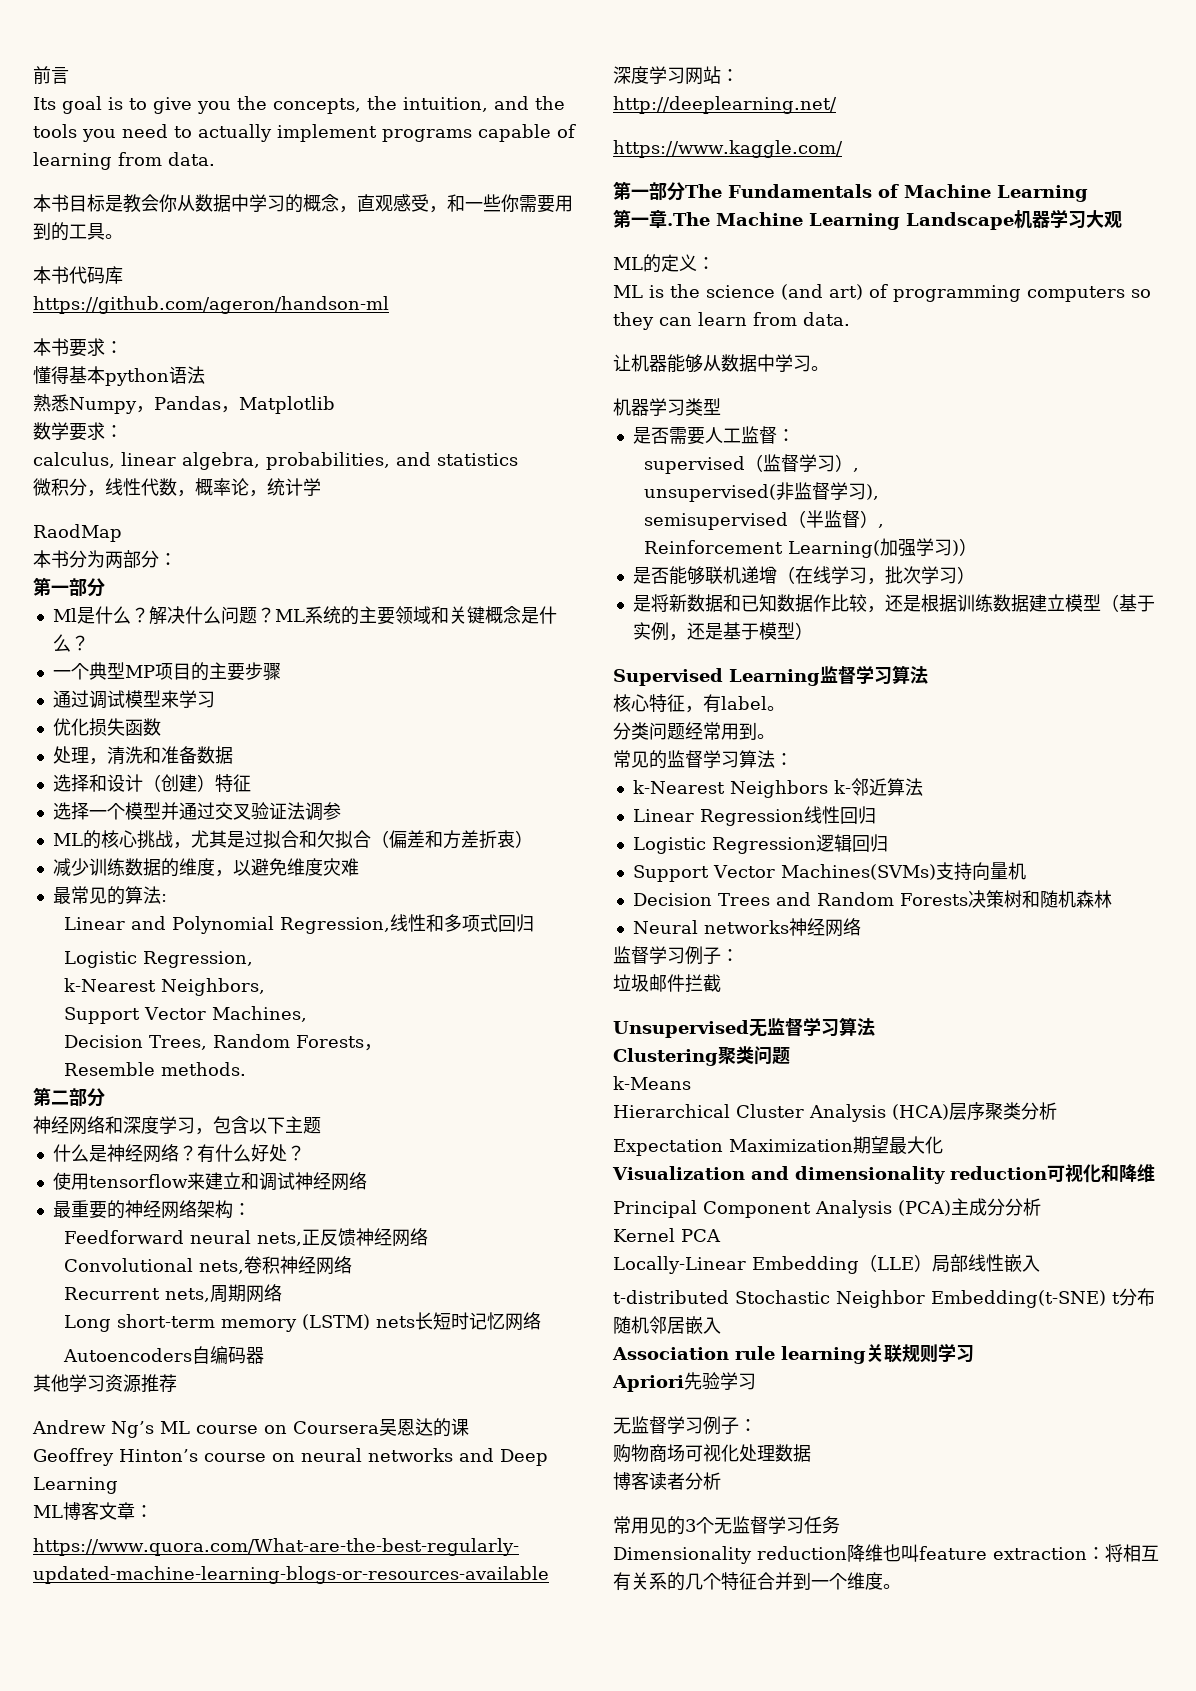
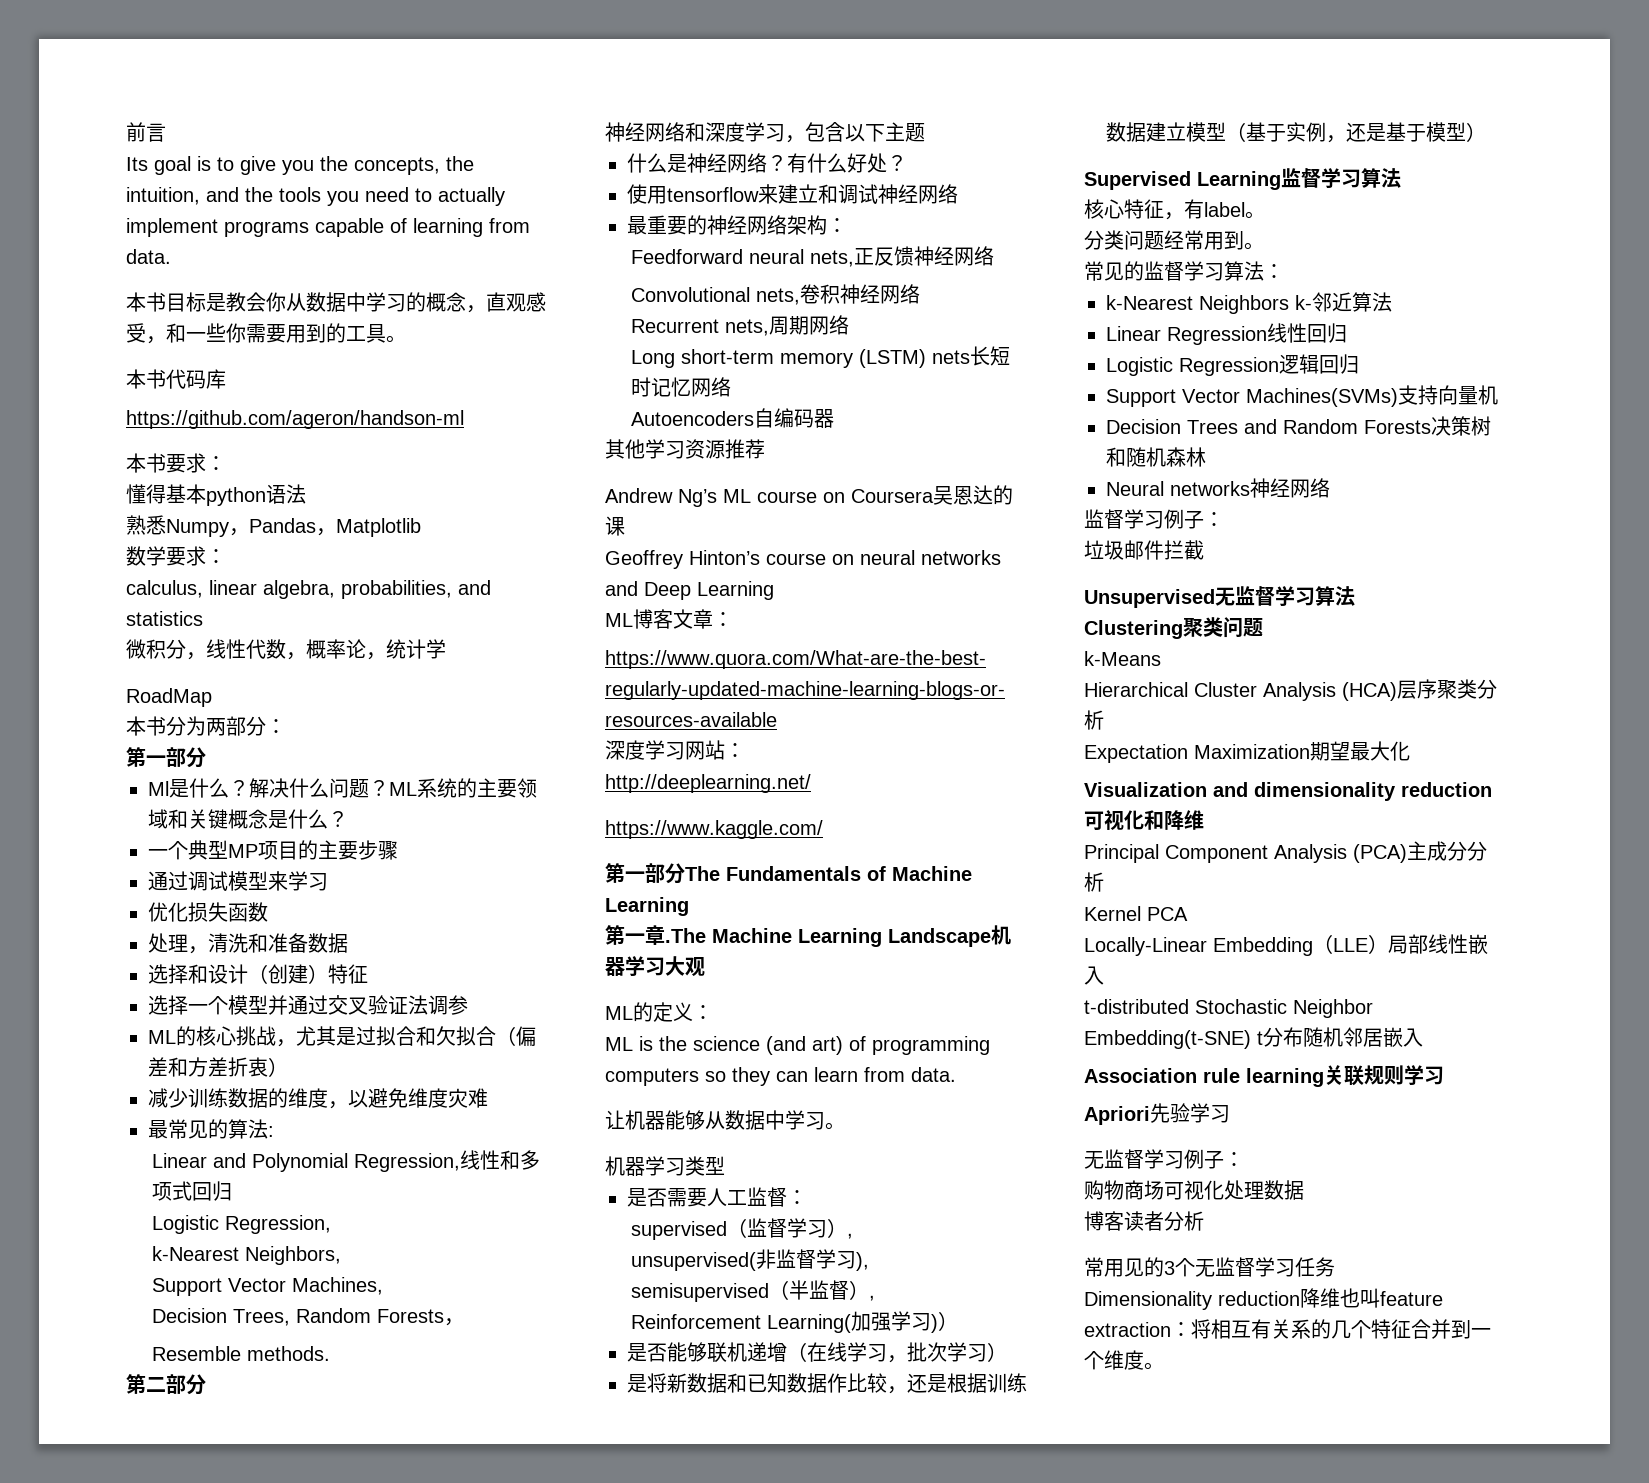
- RaodMap
+ RoadMap

